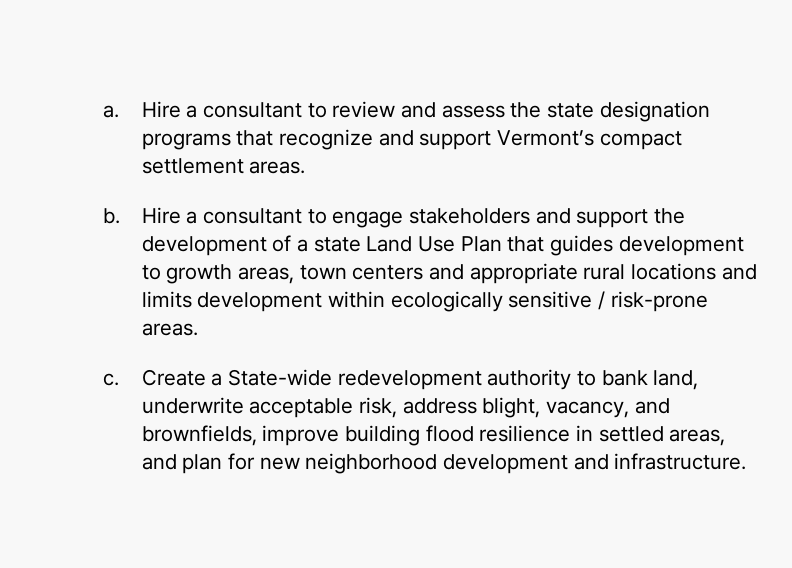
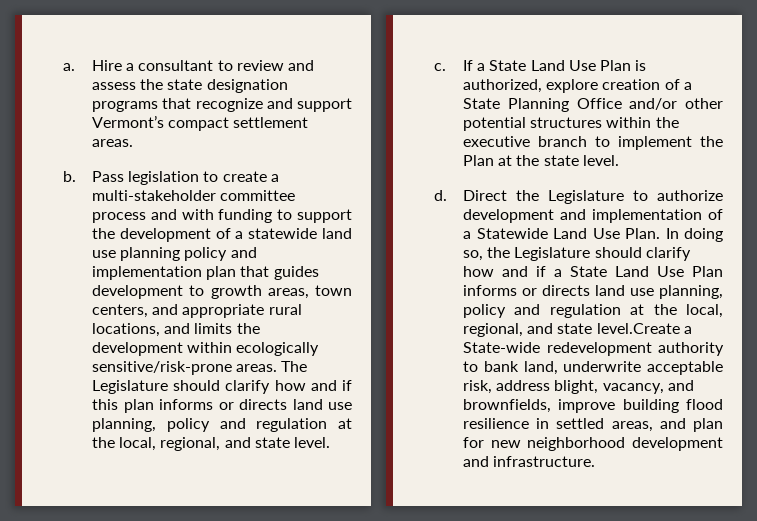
- Hire a consultant to engage stakeholders and support the development of a state Land Use Plan that guides development to growth areas, town centers and appropriate rural locations and limits development within ecologically sensitive / risk-prone areas.
- c. Create a State-wide redevelopment authority to bank land, underwrite acceptable risk, address blight, vacancy, and brownfields, improve building flood resilience in settled areas, and plan for new neighborhood development and infrastructure.
+ Pass legislation to create a multi-stakeholder committee process and with funding to support the development of a statewide land use planning policy and implementation plan that guides development to growth areas, town centers, and appropriate rural locations, and limits the development within ecologically sensitive/risk-prone areas. The Legislature should clarify how and if this plan informs or directs land use planning, policy and regulation at the local, regional, and state level.
+ c. If a State Land Use Plan is authorized, explore creation of a State Planning Office and/or other potential structures within the executive branch to implement the Plan at the state level.
+ d. Direct the Legislature to authorize development and implementation of a Statewide Land Use Plan. In doing so, the Legislature should clarify how and if a State Land Use Plan informs or directs land use planning, policy and regulation at the local, regional, and state level.Create a State-wide redevelopment authority to bank land, underwrite acceptable risk, address blight, vacancy, and brownfields, improve building flood resilience in settled areas, and plan for new neighborhood development and infrastructure.

